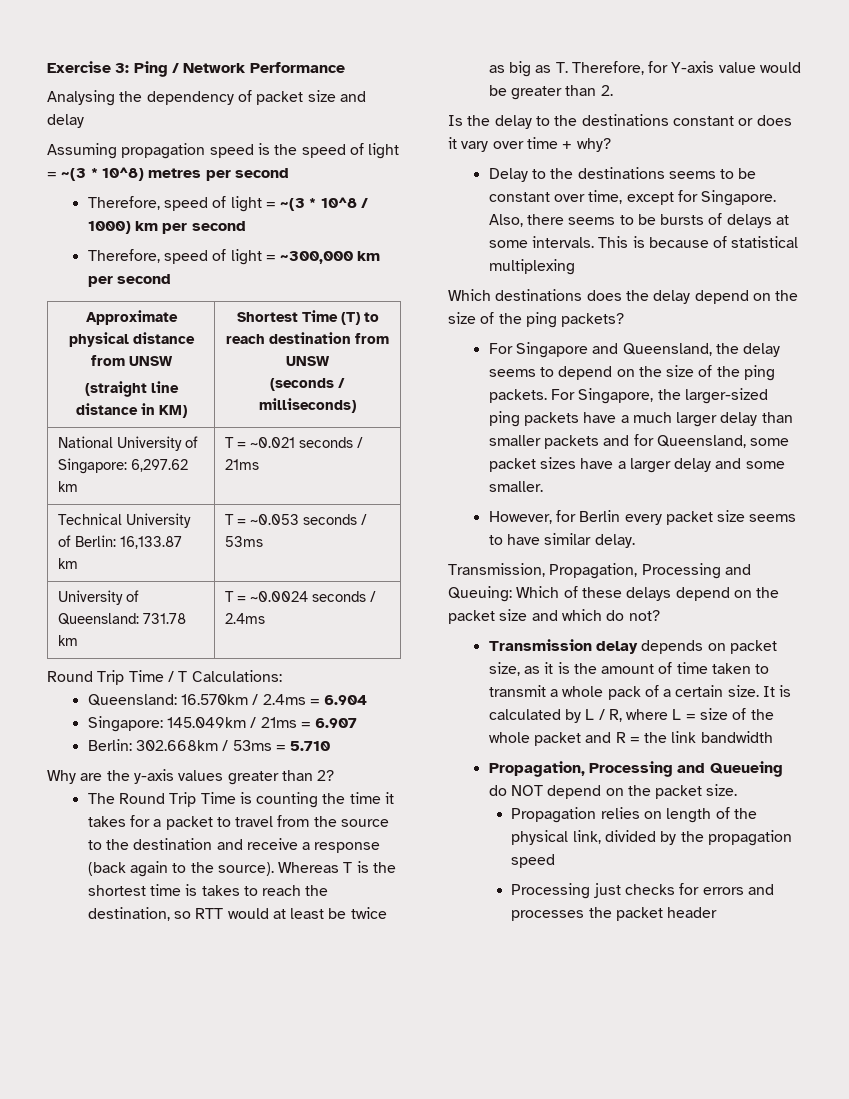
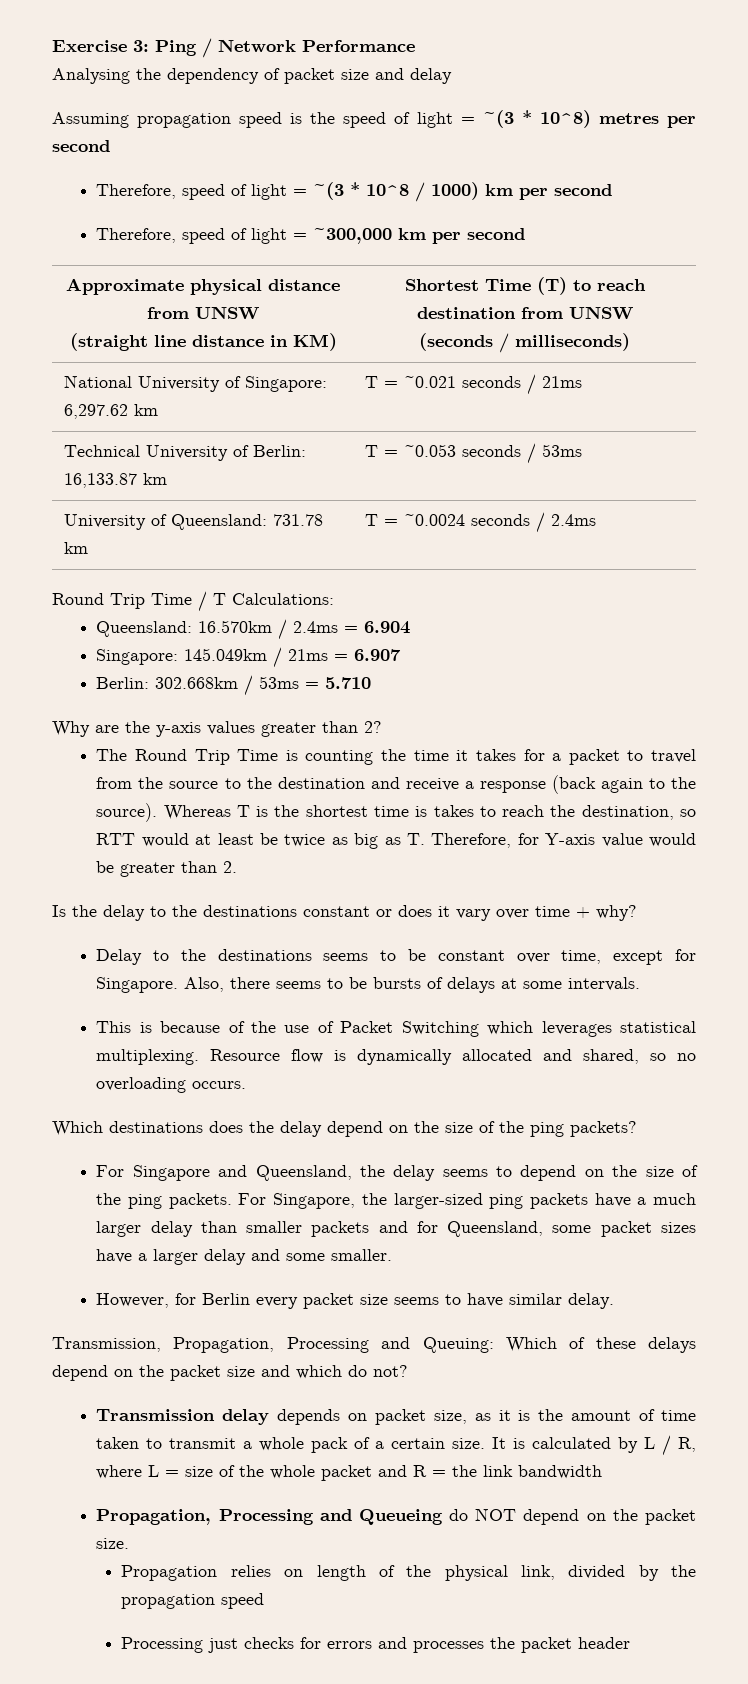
- Also, there seems to be bursts of delays at some intervals. This is because of statistical multiplexing
+ Also, there seems to be bursts of delays at some intervals.
+ This is because of the use of Packet Switching which leverages statistical multiplexing. Resource flow is dynamically allocated and shared, so no overloading occurs.

